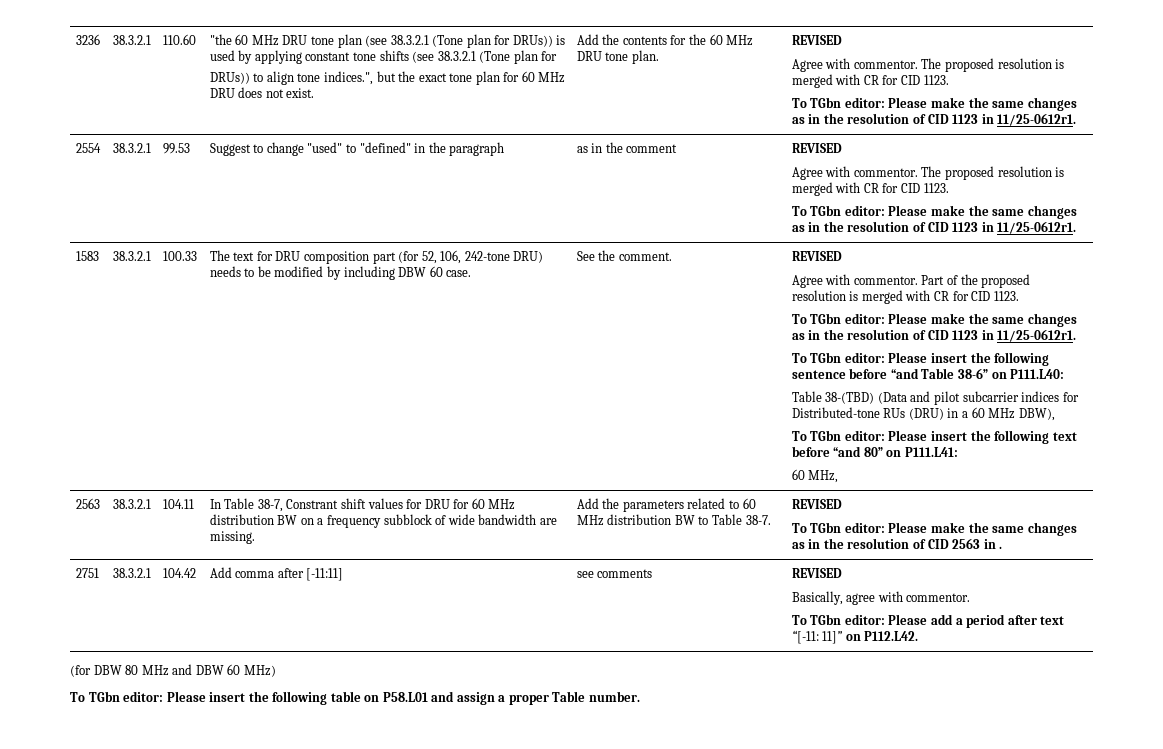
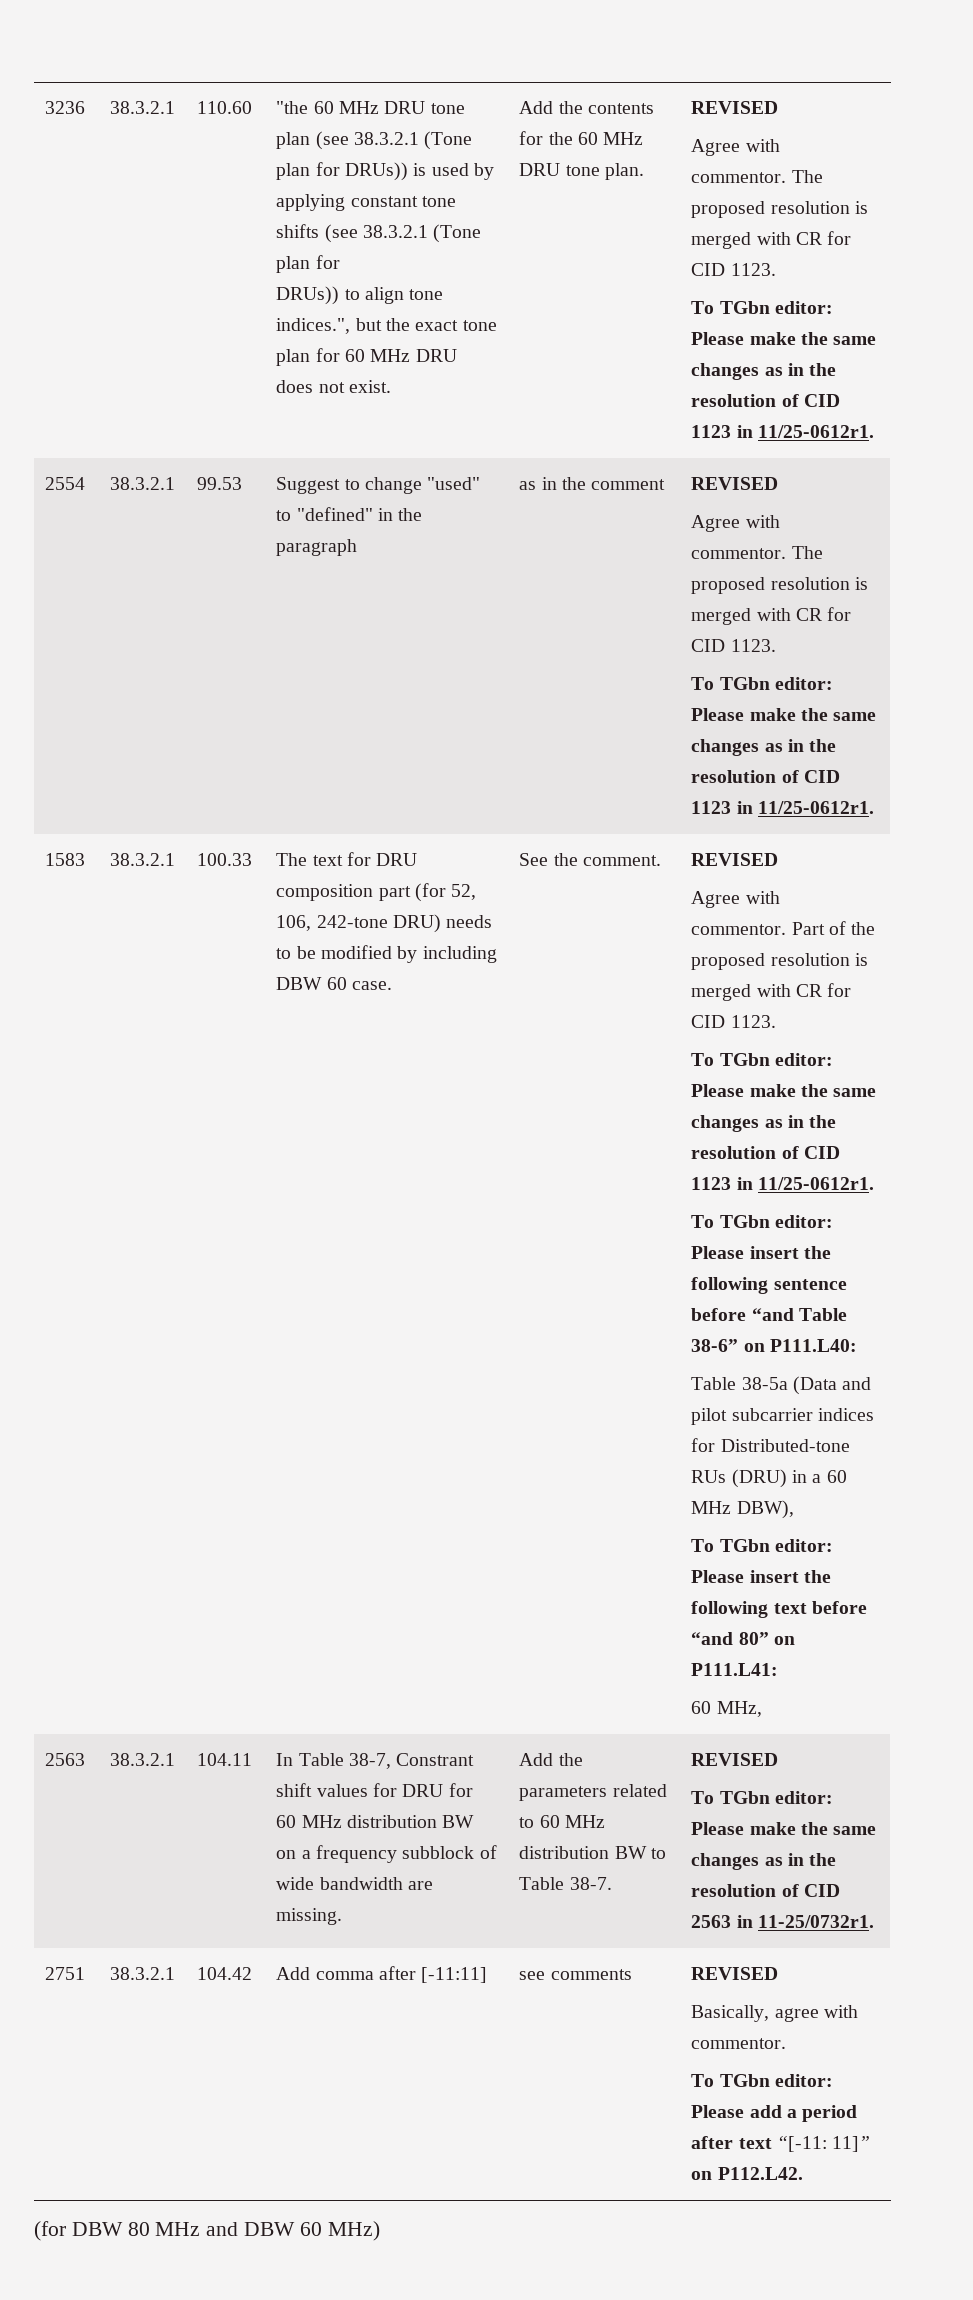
- Table 38-(TBD) (Data and pilot subcarrier indices for Distributed-tone RUs (DRU) in a 60 MHz DBW),
+ Table 38-5a (Data and pilot subcarrier indices for Distributed-tone RUs (DRU) in a 60 MHz DBW),
- To TGbn editor: Please make the same changes as in the resolution of CID 2563 in .
+ To TGbn editor: Please make the same changes as in the resolution of CID 2563 in 11-25/0732r1.
- To TGbn editor: Please insert the following table on P58.L01 and assign a proper Table number.

